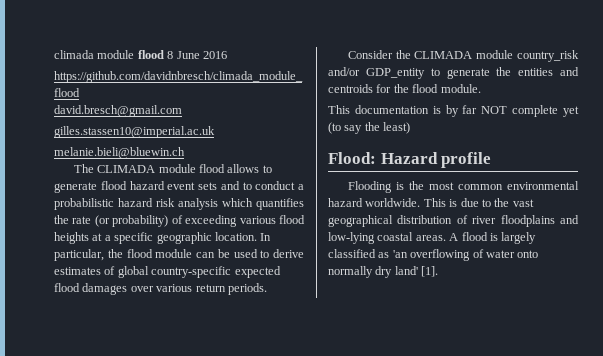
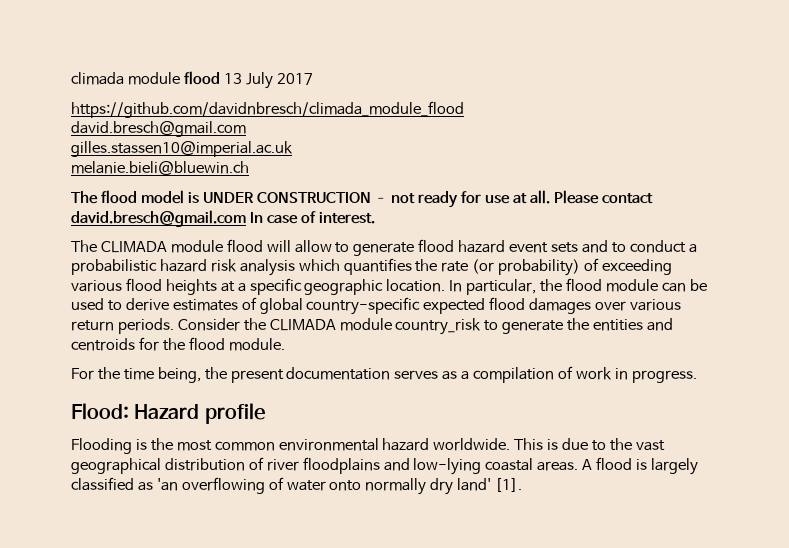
- climada module flood 8 June 2016
+ climada module flood 13 July 2017
+ The flood model is UNDER CONSTRUCTION – not ready for use at all. Please contact david.bresch@gmail.com In case of interest.
- The CLIMADA module flood allows to generate flood hazard event sets and to conduct a probabilistic hazard risk analysis which quantifies the rate (or probability) of exceeding various flood heights at a specific geographic location.
+ The CLIMADA module flood will allow to generate flood hazard event sets and to conduct a probabilistic hazard risk analysis which quantifies the rate (or probability) of exceeding various flood heights at a specific geographic location.
- In particular, the flood module can be used to derive estimates of global country-specific expected flood damages over various return periods.
- Consider the CLIMADA module country_risk and/or GDP_entity to generate the entities and centroids for the flood module.
+ In particular, the flood module can be used to derive estimates of global country-specific expected flood damages over various return periods. Consider the CLIMADA module country_risk to generate the entities and centroids for the flood module.
- This documentation is by far NOT complete yet (to say the least)
+ For the time being, the present documentation serves as a compilation of work in progress.

